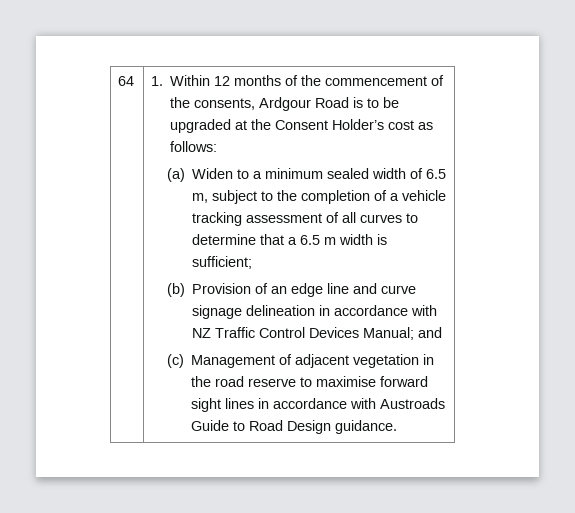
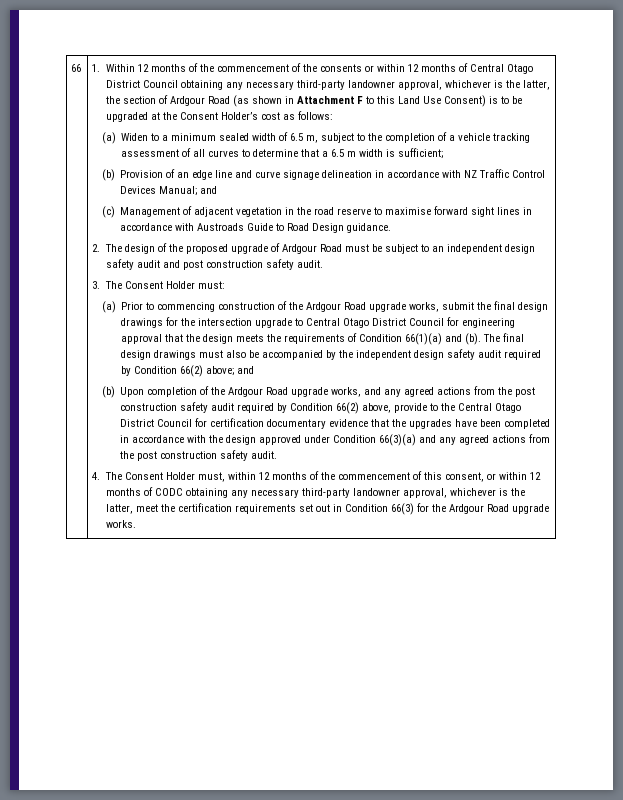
- 64
+ 66
- 1. Within 12 months of the commencement of the consents, Ardgour Road is to be upgraded at the Consent Holder’s cost as follows:
+ 1. Within 12 months of the commencement of the consents or within 12 months of Central Otago District Council obtaining any necessary third-party landowner approval, whichever is the latter, the section of Ardgour Road (as shown in Attachment F to this Land Use Consent) is to be upgraded at the Consent Holder’s cost as follows:
+ 2. The design of the proposed upgrade of Ardgour Road must be subject to an independent design safety audit and post construction safety audit.
+ 3. The Consent Holder must:
+ (a) Prior to commencing construction of the Ardgour Road upgrade works, submit the final design drawings for the intersection upgrade to Central Otago District Council for engineering approval that the design meets the requirements of Condition 66(1)(a) and (b). The final design drawings must also be accompanied by the independent design safety audit required by Condition 66(2) above; and
+ (b) Upon completion of the Ardgour Road upgrade works, and any agreed actions from the post construction safety audit required by Condition 66(2) above, provide to the Central Otago District Council for certification documentary evidence that the upgrades have been completed in accordance with the design approved under Condition 66(3)(a) and any agreed actions from the post construction safety audit.
+ 4. The Consent Holder must, within 12 months of the commencement of this consent, or within 12 months of CODC obtaining any necessary third-party landowner approval, whichever is the latter, meet the certification requirements set out in Condition 66(3) for the Ardgour Road upgrade works.

